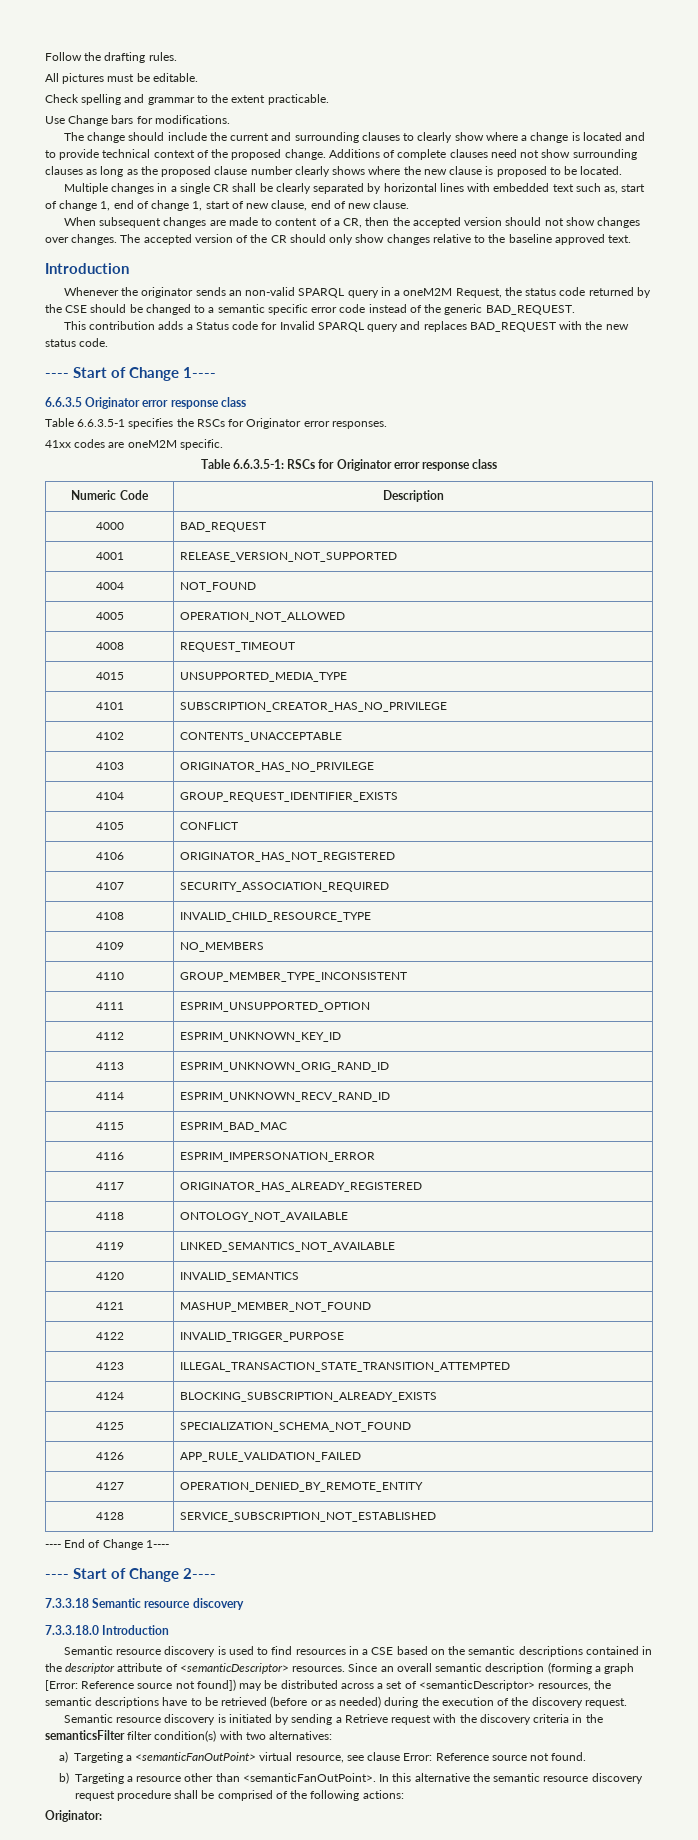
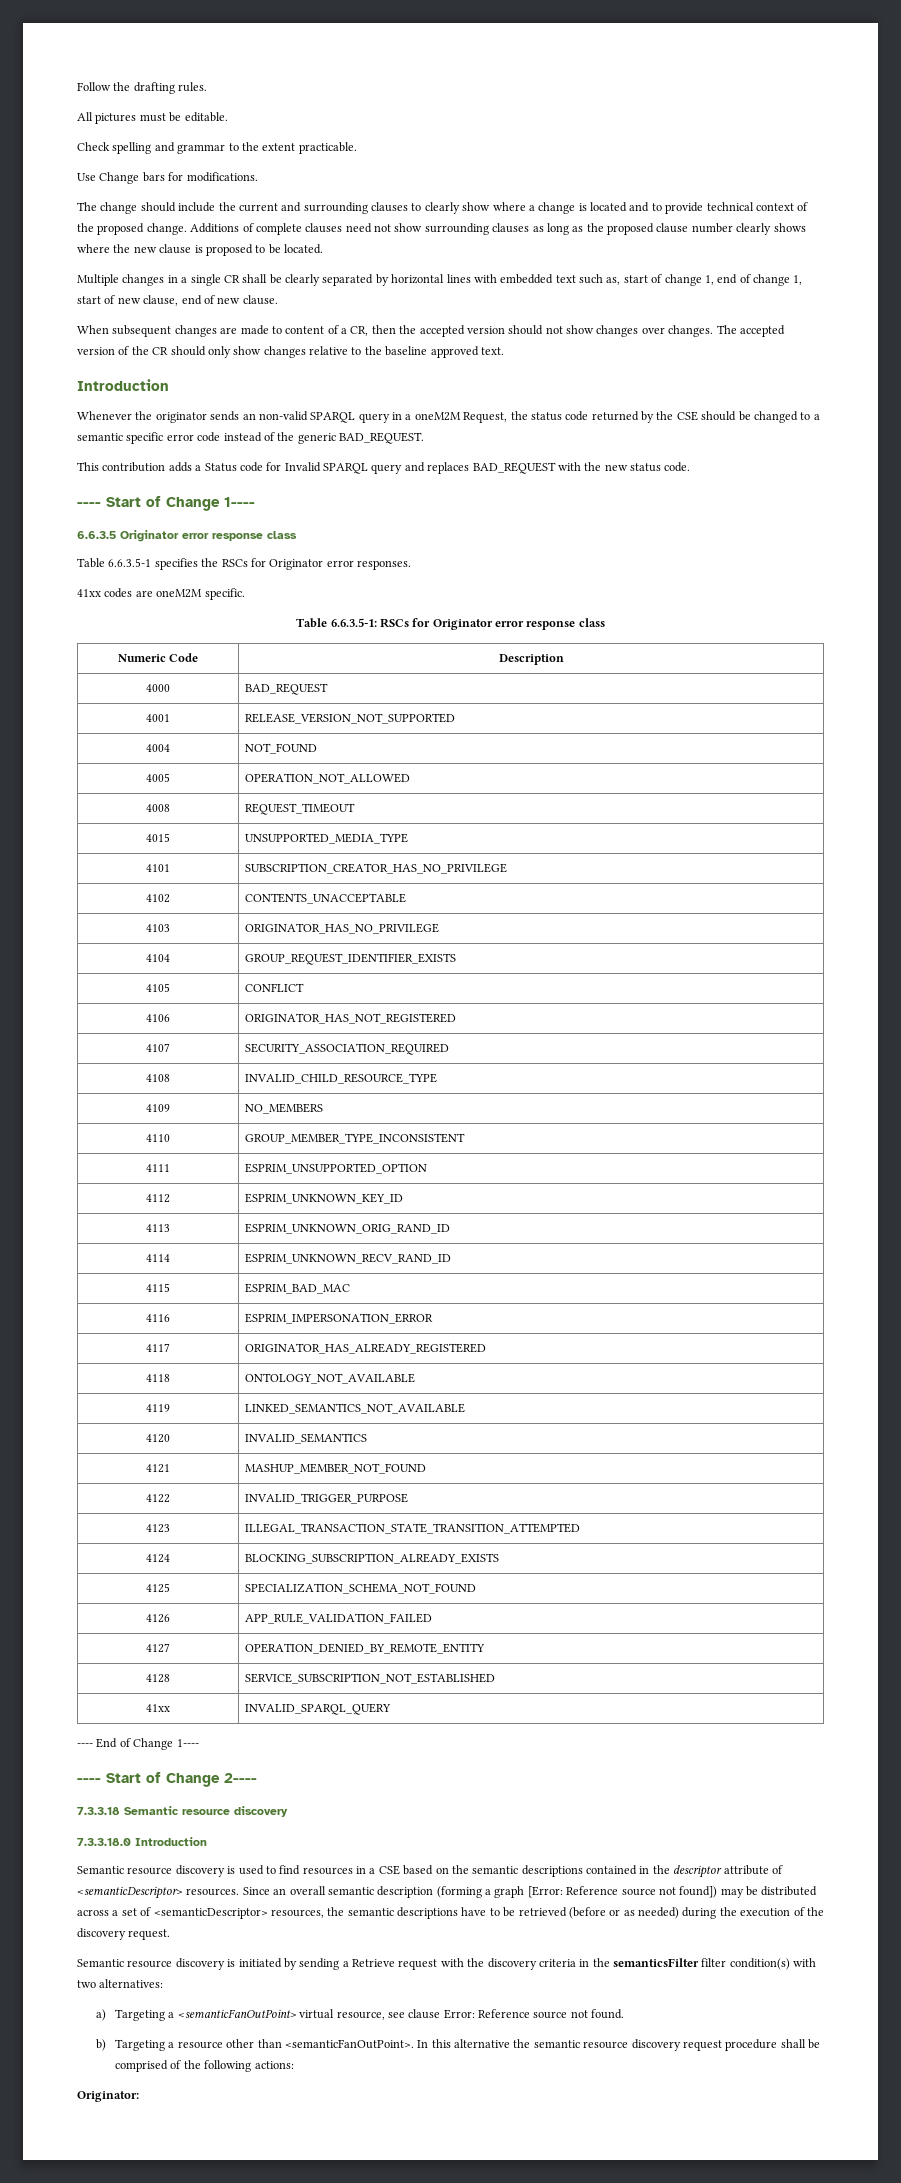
+ 41xx | INVALID_SPARQL_QUERY

